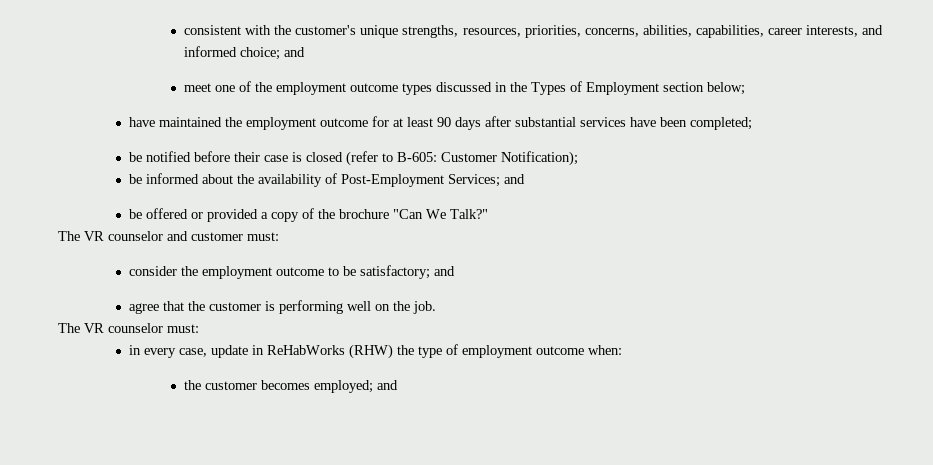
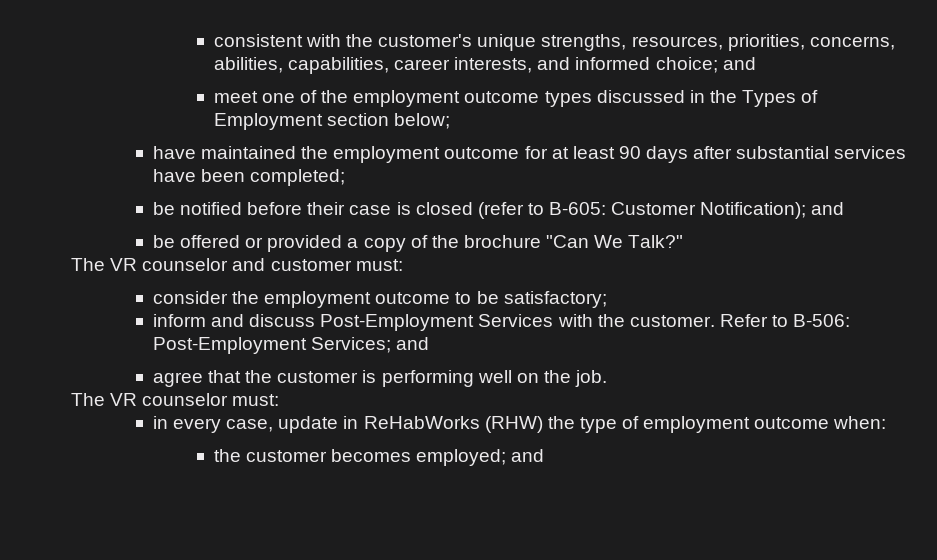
- be notified before their case is closed (refer to B-605: Customer Notification);
- be informed about the availability of Post-Employment Services; and
+ be notified before their case is closed (refer to B-605: Customer Notification); and
- consider the employment outcome to be satisfactory; and
+ consider the employment outcome to be satisfactory;
+ inform and discuss Post-Employment Services with the customer. Refer to B-506: Post-Employment Services; and

